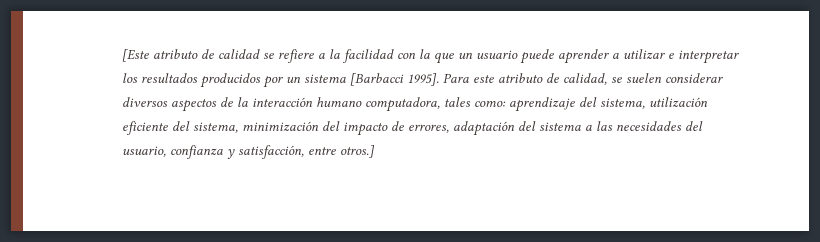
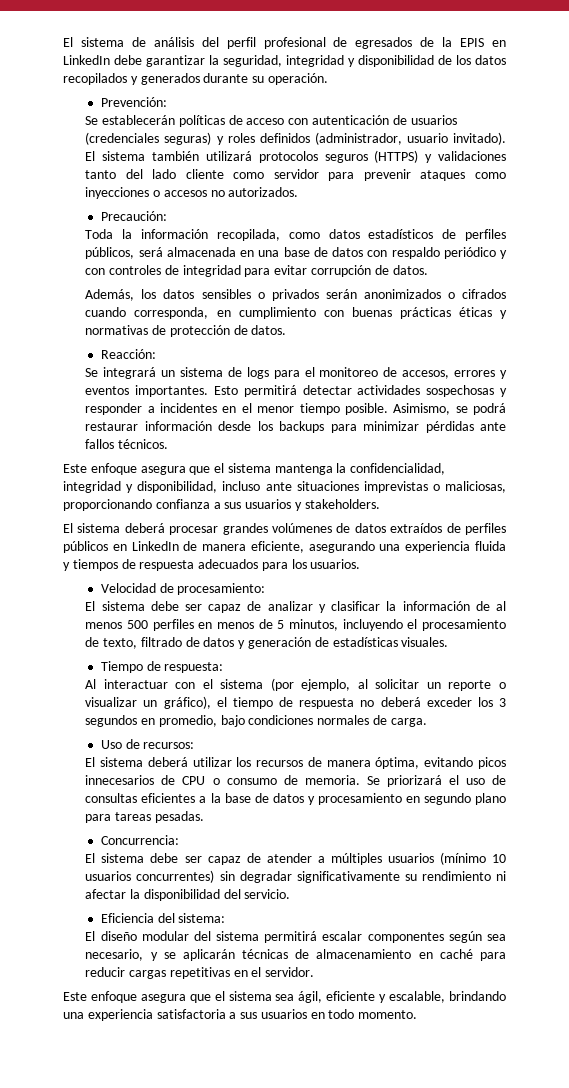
- [Este atributo de calidad se refiere a la facilidad con la que un usuario puede aprender a utilizar e interpretar los resultados producidos por un sistema [Barbacci 1995]. Para este atributo de calidad, se suelen considerar diversos aspectos de la interacción humano computadora, tales como: aprendizaje del sistema, utilización eficiente del sistema, minimización del impacto de errores, adaptación del sistema a las necesidades del usuario, confianza y satisfacción, entre otros.]
+ El sistema de análisis del perfil profesional de egresados de la EPIS en LinkedIn debe garantizar la seguridad, integridad y disponibilidad de los datos recopilados y generados durante su operación.
+ Prevención:
+ Se establecerán políticas de acceso con autenticación de usuarios (credenciales seguras) y roles definidos (administrador, usuario invitado). El sistema también utilizará protocolos seguros (HTTPS) y validaciones tanto del lado cliente como servidor para prevenir ataques como inyecciones o accesos no autorizados.
+ Precaución:
+ Toda la información recopilada, como datos estadísticos de perfiles públicos, será almacenada en una base de datos con respaldo periódico y con controles de integridad para evitar corrupción de datos.
+ Además, los datos sensibles o privados serán anonimizados o cifrados cuando corresponda, en cumplimiento con buenas prácticas éticas y normativas de protección de datos.
+ Reacción:
+ Se integrará un sistema de logs para el monitoreo de accesos, errores y eventos importantes. Esto permitirá detectar actividades sospechosas y responder a incidentes en el menor tiempo posible. Asimismo, se podrá restaurar información desde los backups para minimizar pérdidas ante fallos técnicos.
+ Este enfoque asegura que el sistema mantenga la confidencialidad, integridad y disponibilidad, incluso ante situaciones imprevistas o maliciosas, proporcionando confianza a sus usuarios y stakeholders.
+ El sistema deberá procesar grandes volúmenes de datos extraídos de perfiles públicos en LinkedIn de manera eficiente, asegurando una experiencia fluida y tiempos de respuesta adecuados para los usuarios.
+ Velocidad de procesamiento:
+ El sistema debe ser capaz de analizar y clasificar la información de al menos 500 perfiles en menos de 5 minutos, incluyendo el procesamiento de texto, filtrado de datos y generación de estadísticas visuales.
+ Tiempo de respuesta:
+ Al interactuar con el sistema (por ejemplo, al solicitar un reporte o visualizar un gráfico), el tiempo de respuesta no deberá exceder los 3 segundos en promedio, bajo condiciones normales de carga.
+ Uso de recursos:
+ El sistema deberá utilizar los recursos de manera óptima, evitando picos innecesarios de CPU o consumo de memoria. Se priorizará el uso de consultas eficientes a la base de datos y procesamiento en segundo plano para tareas pesadas.
+ Concurrencia:
+ El sistema debe ser capaz de atender a múltiples usuarios (mínimo 10 usuarios concurrentes) sin degradar significativamente su rendimiento ni afectar la disponibilidad del servicio.
+ Eficiencia del sistema:
+ El diseño modular del sistema permitirá escalar componentes según sea necesario, y se aplicarán técnicas de almacenamiento en caché para reducir cargas repetitivas en el servidor.
+ Este enfoque asegura que el sistema sea ágil, eficiente y escalable, brindando una experiencia satisfactoria a sus usuarios en todo momento.

